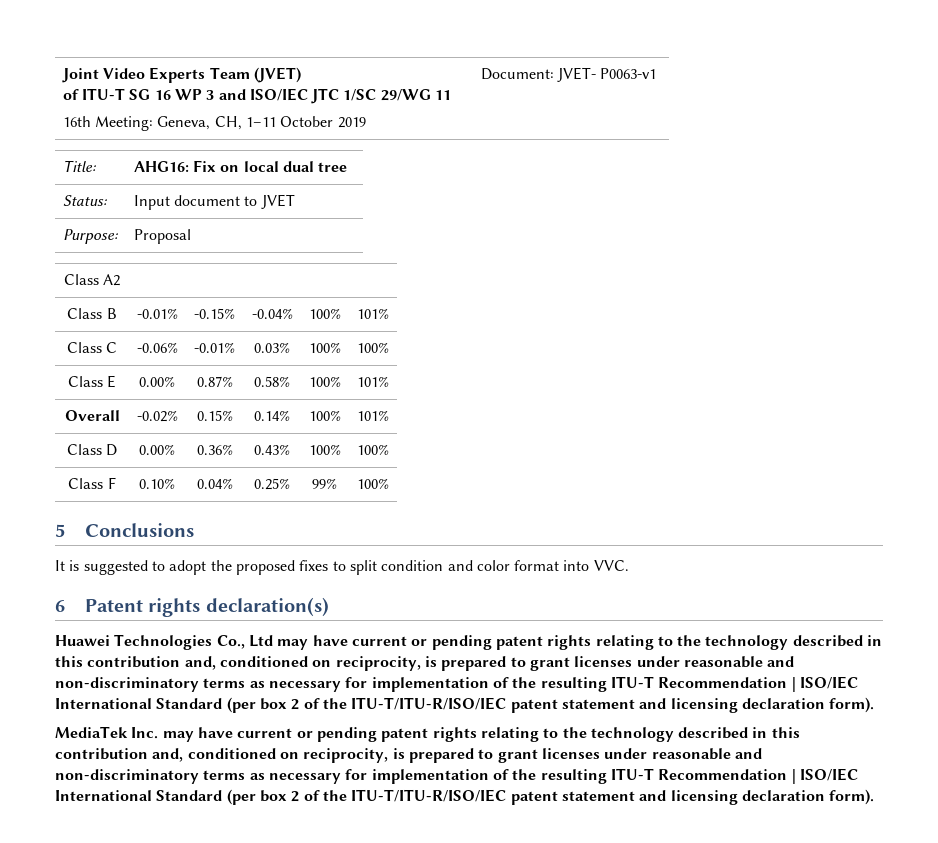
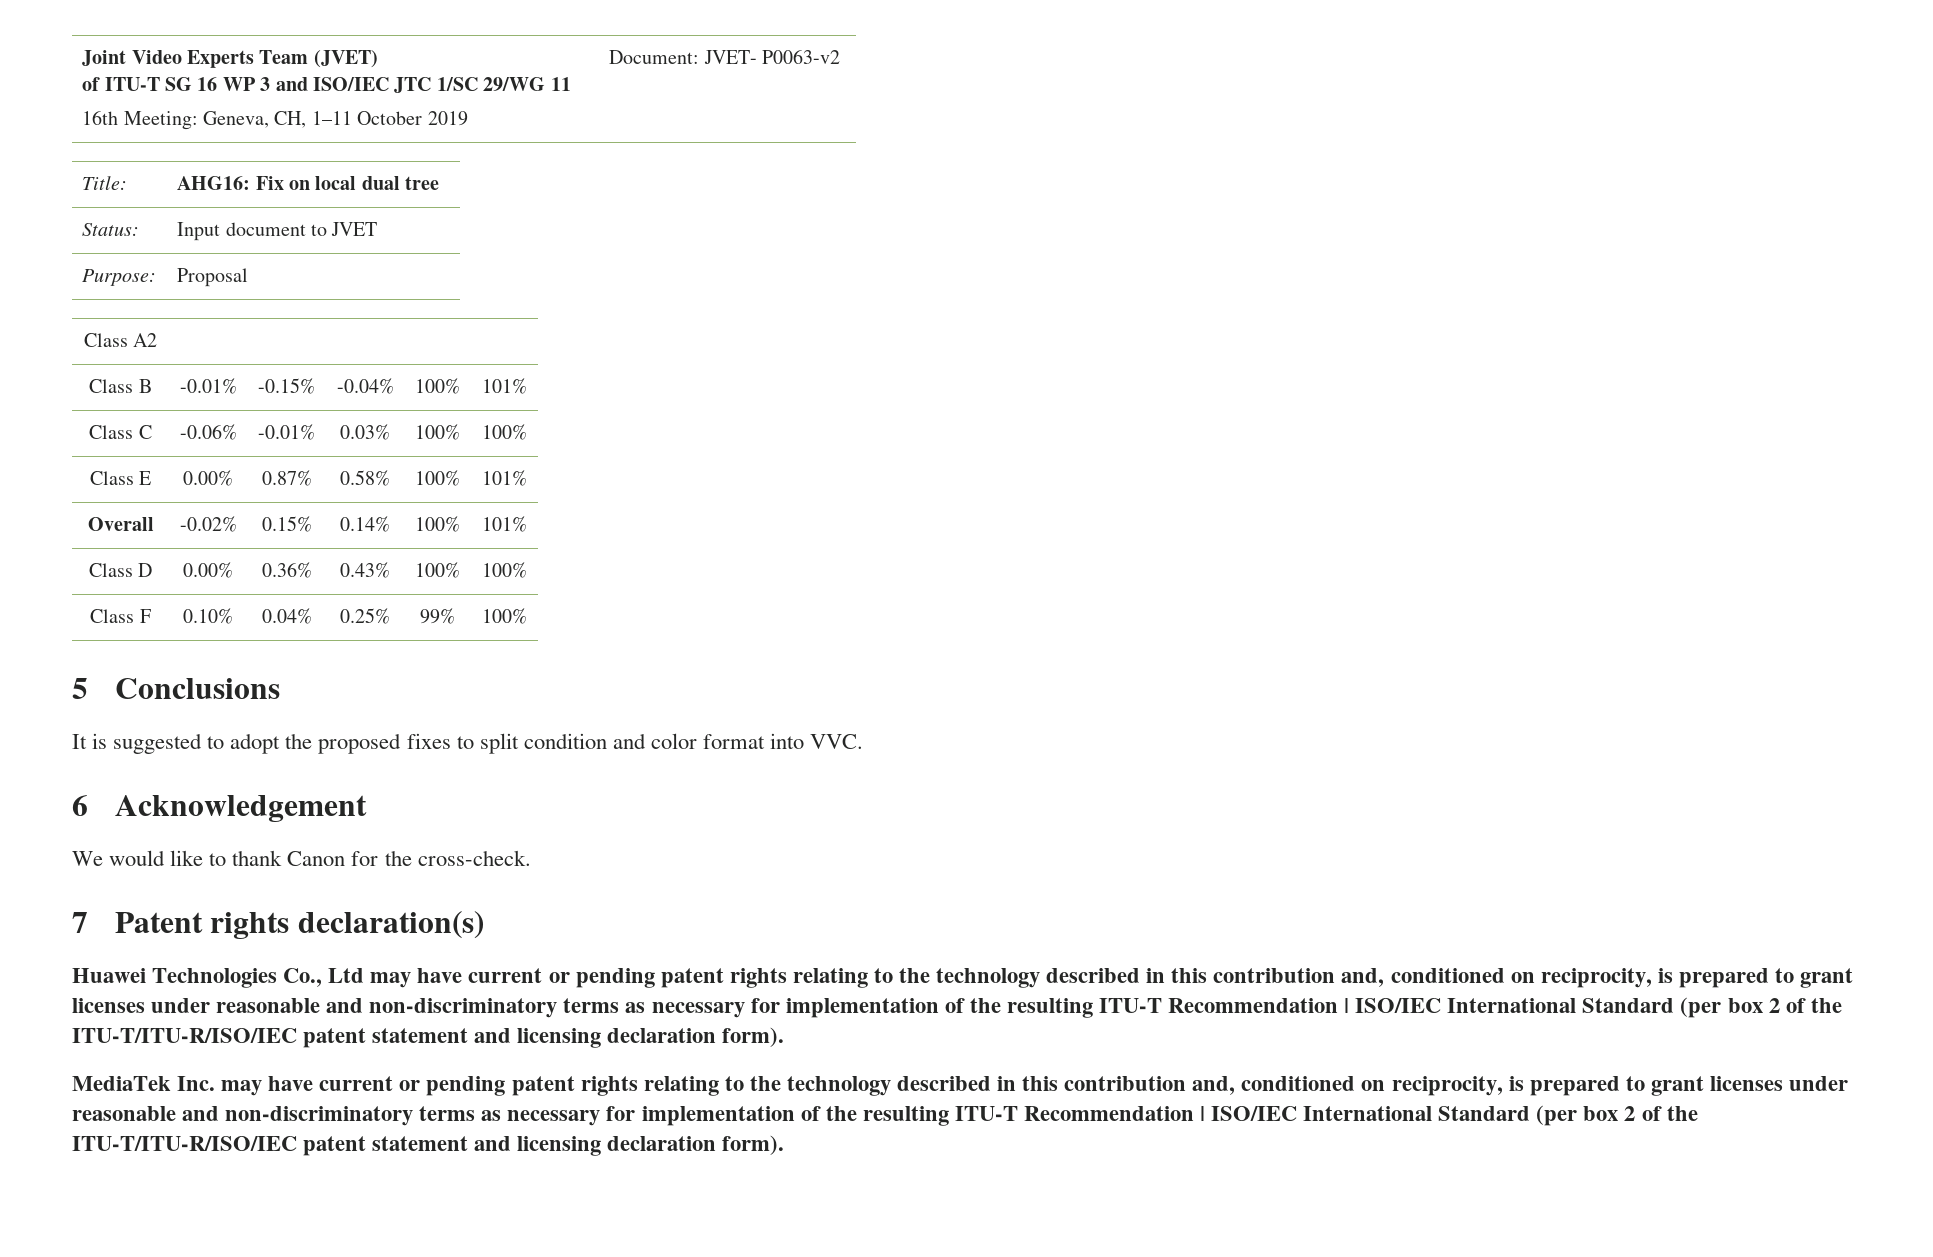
  Joint Video Experts Team (JVET)
  of ITU-T SG 16 WP 3 and ISO/IEC JTC 1/SC 29/WG 11
- 16th Meeting: Geneva, CH, 1–11 October 2019 | Document: JVET- P0063-v1
+ 16th Meeting: Geneva, CH, 1–11 October 2019 | Document: JVET- P0063-v2
- 6 Patent rights declaration(s)
+ 6 Acknowledgement
+ We would like to thank Canon for the cross-check.
+ 7 Patent rights declaration(s)

